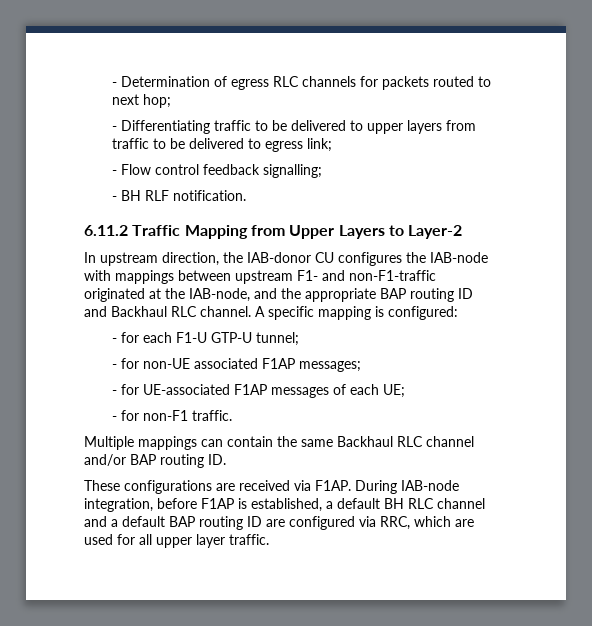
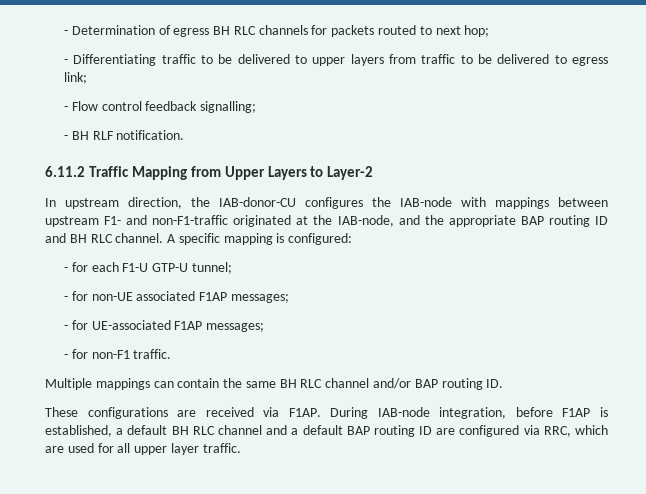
- - Determination of egress RLC channels for packets routed to next hop;
+ - Determination of egress BH RLC channels for packets routed to next hop;
- In upstream direction, the IAB-donor CU configures the IAB-node with mappings between upstream F1- and non-F1-traffic originated at the IAB-node, and the appropriate BAP routing ID and Backhaul RLC channel.
+ In upstream direction, the IAB-donor-CU configures the IAB-node with mappings between upstream F1- and non-F1-traffic originated at the IAB-node, and the appropriate BAP routing ID and BH RLC channel.
- - for UE-associated F1AP messages of each UE;
+ - for UE-associated F1AP messages;
- Multiple mappings can contain the same Backhaul RLC channel and/or BAP routing ID.
+ Multiple mappings can contain the same BH RLC channel and/or BAP routing ID.

